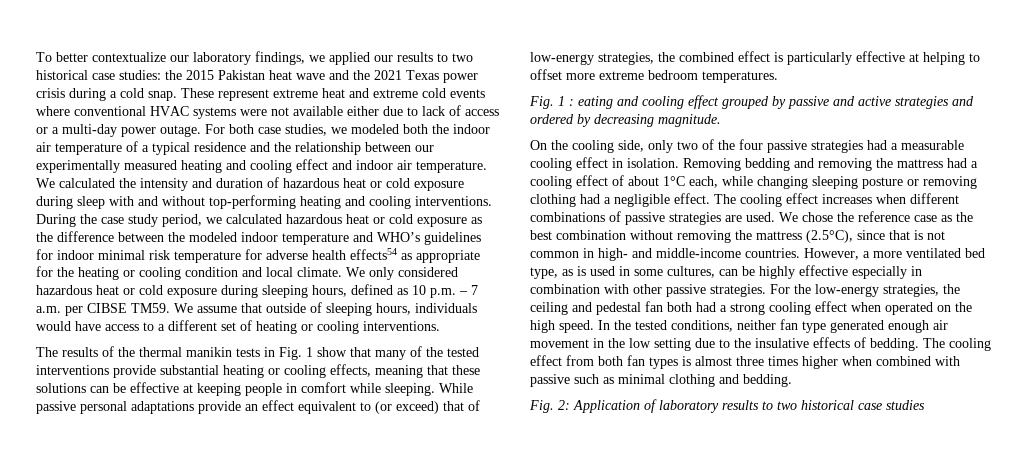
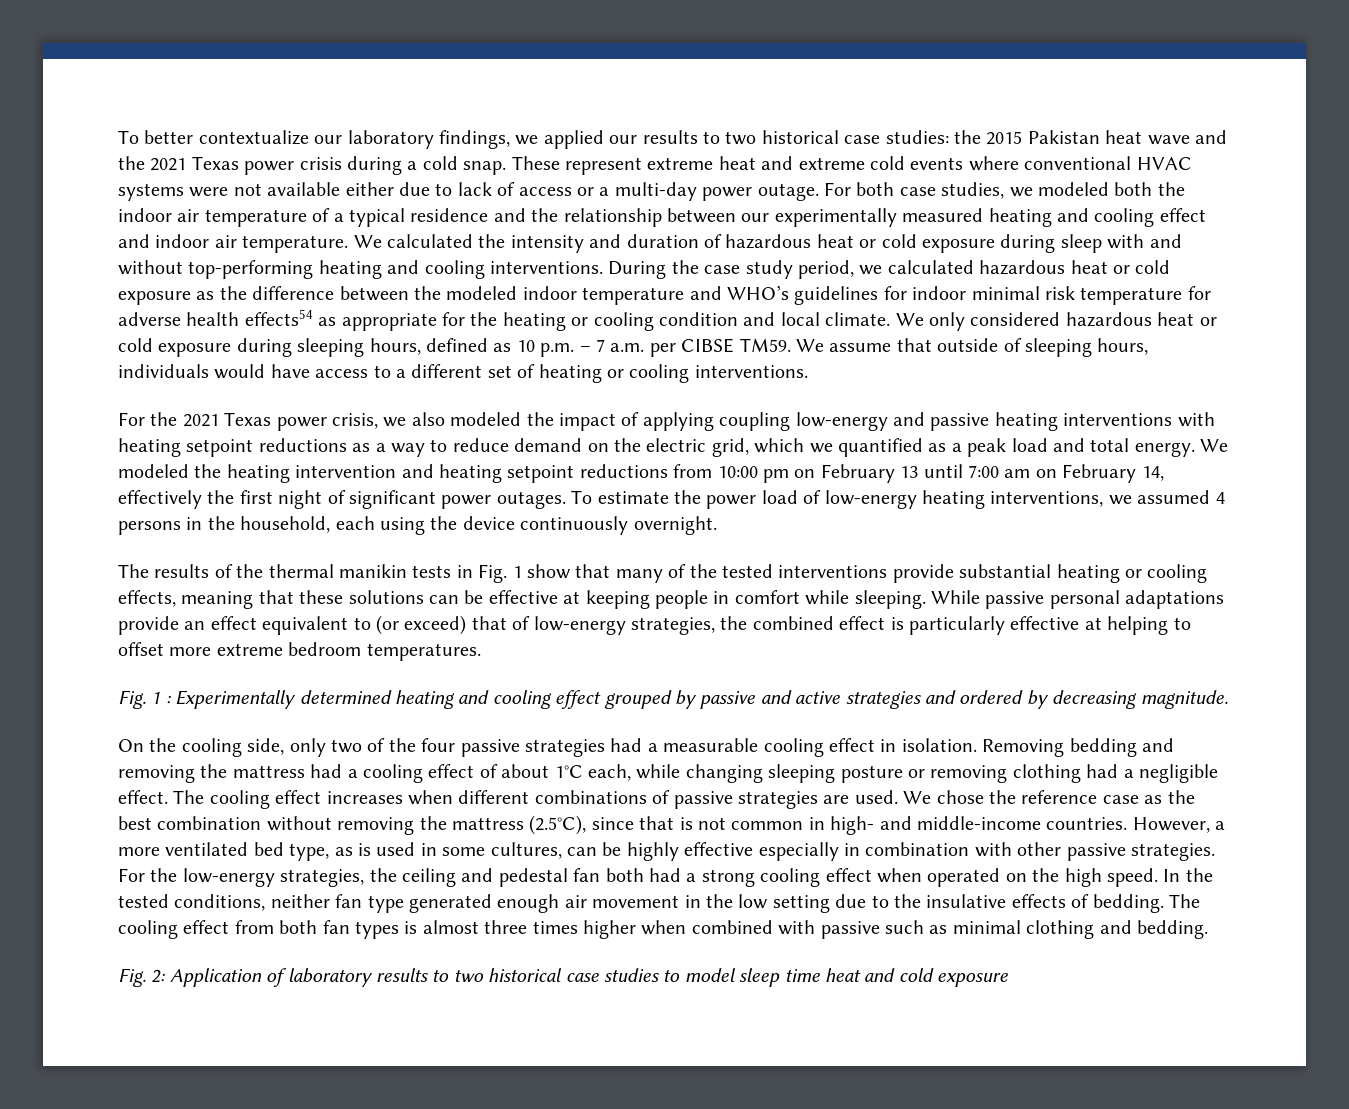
+ For the 2021 Texas power crisis, we also modeled the impact of applying coupling low-energy and passive heating interventions with heating setpoint reductions as a way to reduce demand on the electric grid, which we quantified as a peak load and total energy. We modeled the heating intervention and heating setpoint reductions from 10:00 pm on February 13 until 7:00 am on February 14, effectively the first night of significant power outages. To estimate the power load of low-energy heating interventions, we assumed 4 persons in the household, each using the device continuously overnight.
- Fig. 1 : eating and cooling effect grouped by passive and active strategies and ordered by decreasing magnitude.
+ Fig. 1 : Experimentally determined heating and cooling effect grouped by passive and active strategies and ordered by decreasing magnitude.
- Fig. 2: Application of laboratory results to two historical case studies
+ Fig. 2: Application of laboratory results to two historical case studies to model sleep time heat and cold exposure

